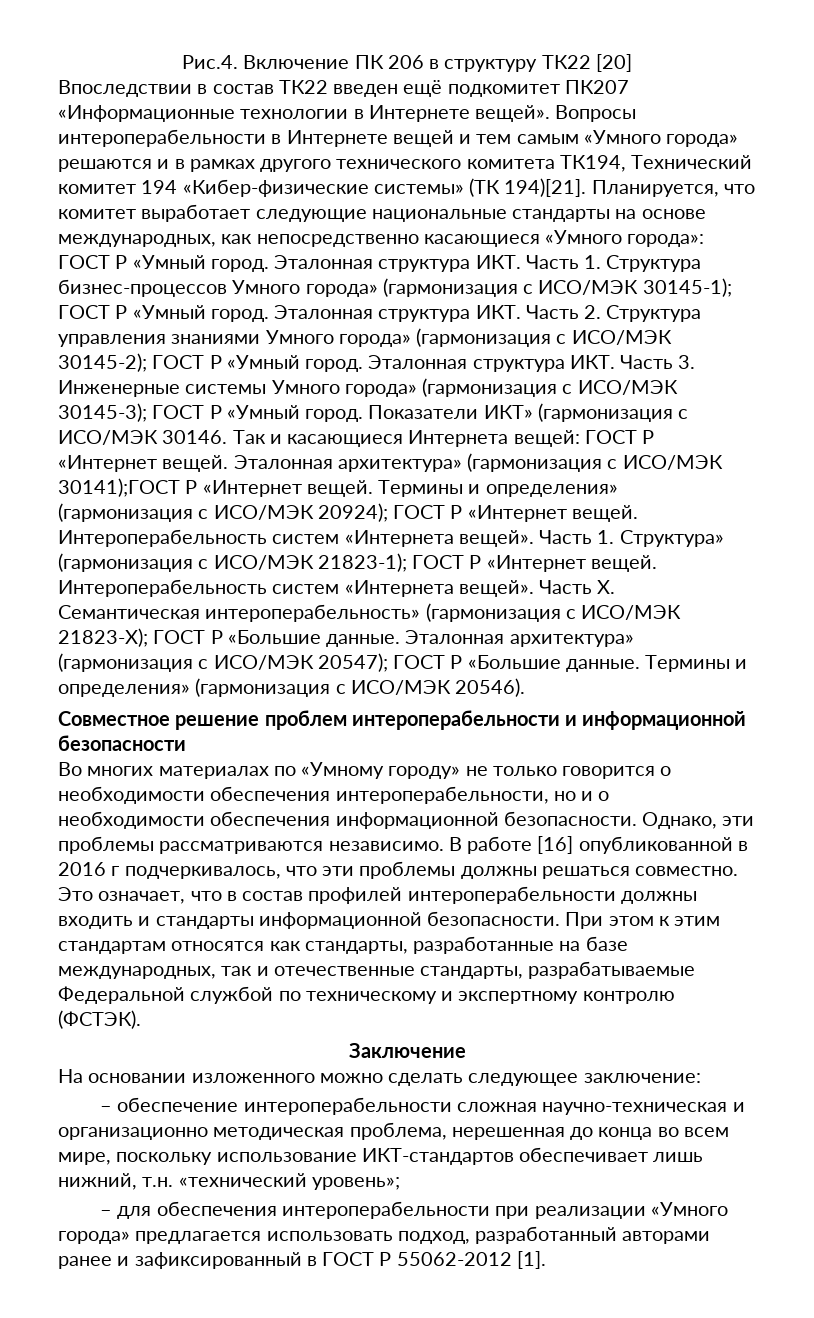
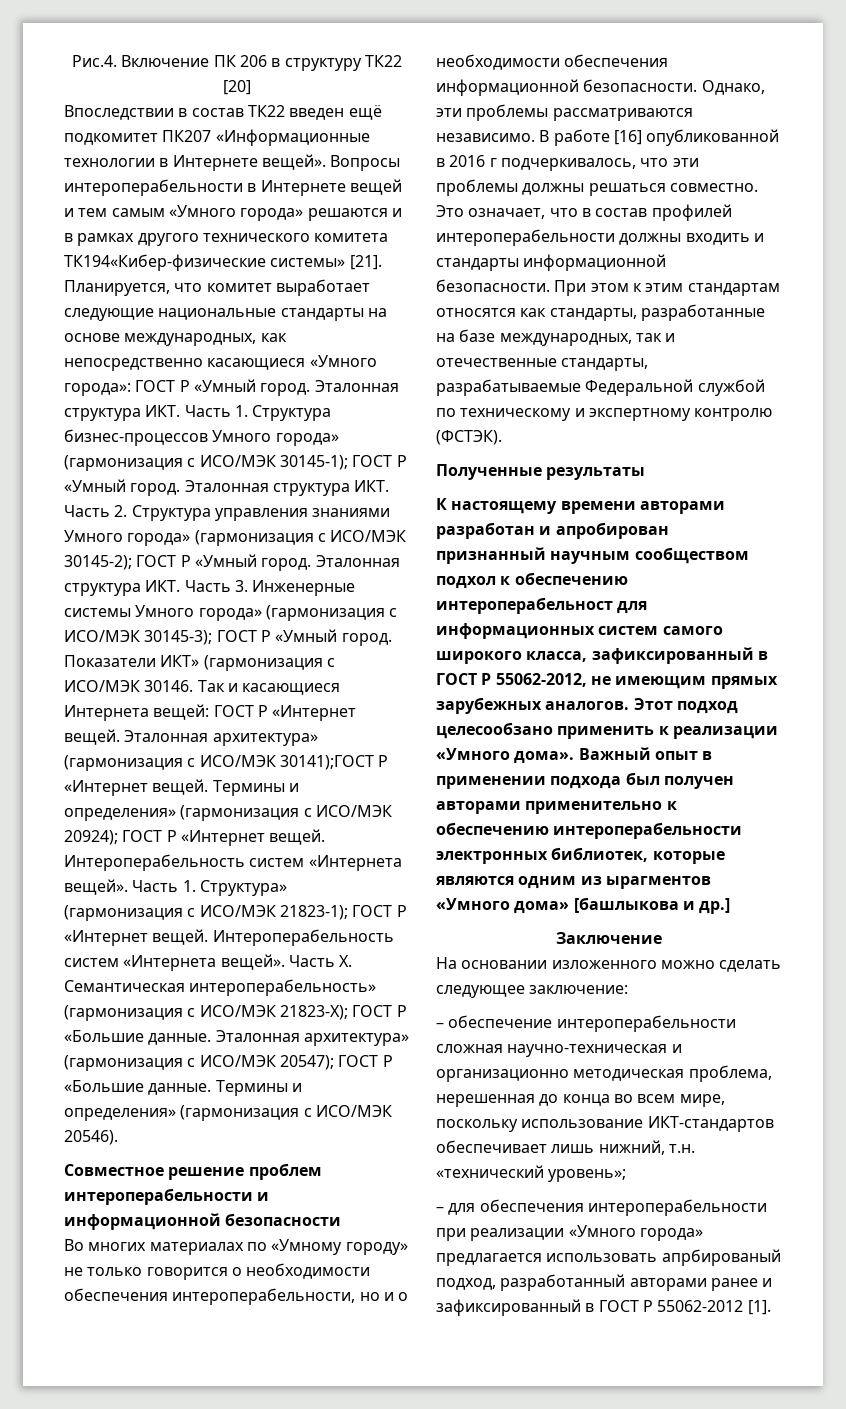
- Вопросы интероперабельности в Интернете вещей и тем самым «Умного города» решаются и в рамках другого технического комитета ТК194, Технический комитет 194 «Кибер-физические системы» (ТК 194)[21].
+ Вопросы интероперабельности в Интернете вещей и тем самым «Умного города» решаются и в рамках другого технического комитета ТК194«Кибер-физические системы» [21].
+ Полученные результаты
+ К настоящему времени авторами разработан и апробирован признанный научным сообществом подхол к обеспечению интероперабельност для информационных систем самого широкого класса, зафиксированный в ГОСТ Р 55062-2012, не имеющим прямых зарубежных аналогов. Этот подход целесообзано применить к реализации «Умного дома». Важный опыт в применении подхода был получен авторами применительно к обеспечению интероперабельности электронных библиотек, которые являются одним из ырагментов «Умного дома» [башлыкова и др.]
- – для обеспечения интероперабельности при реализации «Умного города» предлагается использовать подход, разработанный авторами ранее и зафиксированный в ГОСТ Р 55062-2012 [1].
+ – для обеспечения интероперабельности при реализации «Умного города» предлагается использовать апрбированый подход, разработанный авторами ранее и зафиксированный в ГОСТ Р 55062-2012 [1].

